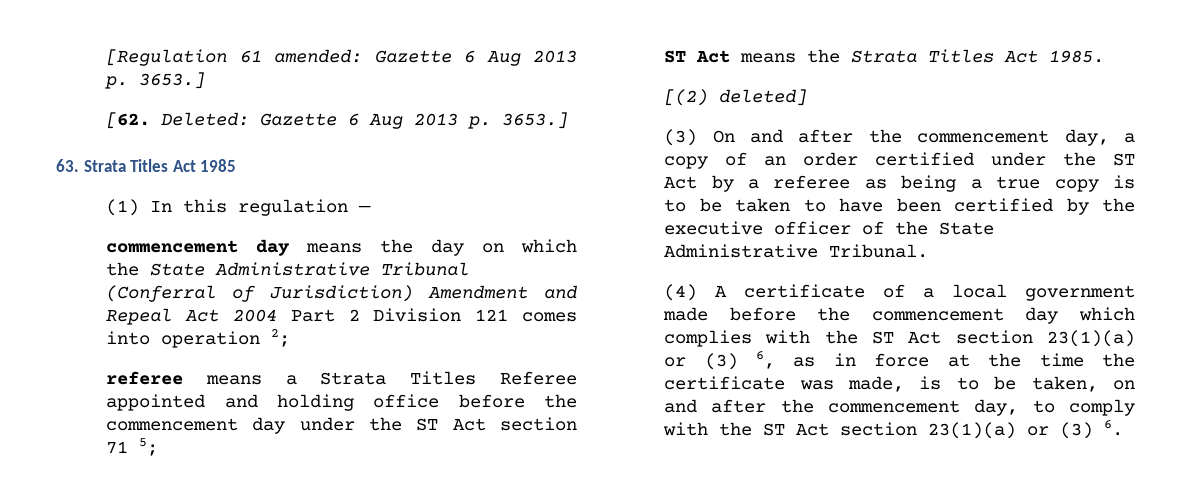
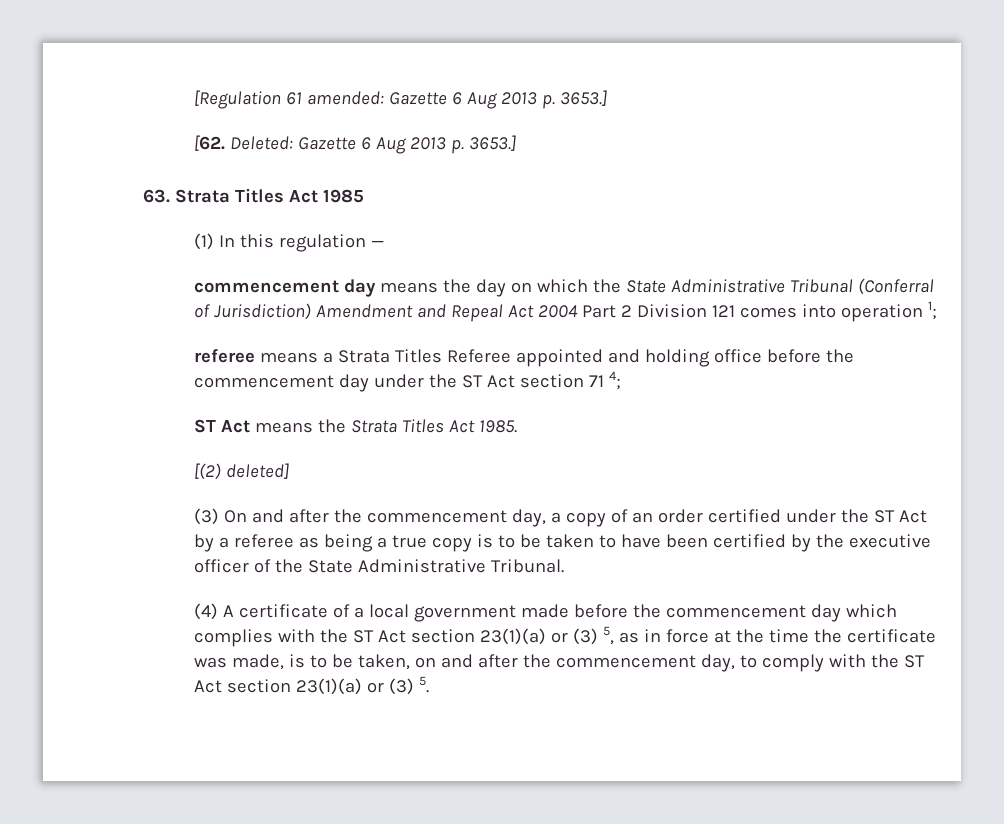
- commencement day means the day on which the State Administrative Tribunal (Conferral of Jurisdiction) Amendment and Repeal Act 2004 Part 2 Division 121 comes into operation 2;
+ commencement day means the day on which the State Administrative Tribunal (Conferral of Jurisdiction) Amendment and Repeal Act 2004 Part 2 Division 121 comes into operation 1;
- referee means a Strata Titles Referee appointed and holding office before the commencement day under the ST Act section 71 5;
+ referee means a Strata Titles Referee appointed and holding office before the commencement day under the ST Act section 71 4;
- (4) A certificate of a local government made before the commencement day which complies with the ST Act section 23(1)(a) or (3) 6, as in force at the time the certificate was made, is to be taken, on and after the commencement day, to comply with the ST Act section 23(1)(a) or (3) 6.
+ (4) A certificate of a local government made before the commencement day which complies with the ST Act section 23(1)(a) or (3) 5, as in force at the time the certificate was made, is to be taken, on and after the commencement day, to comply with the ST Act section 23(1)(a) or (3) 5.

